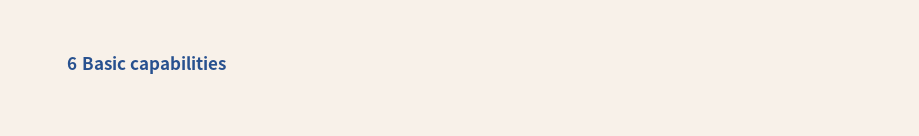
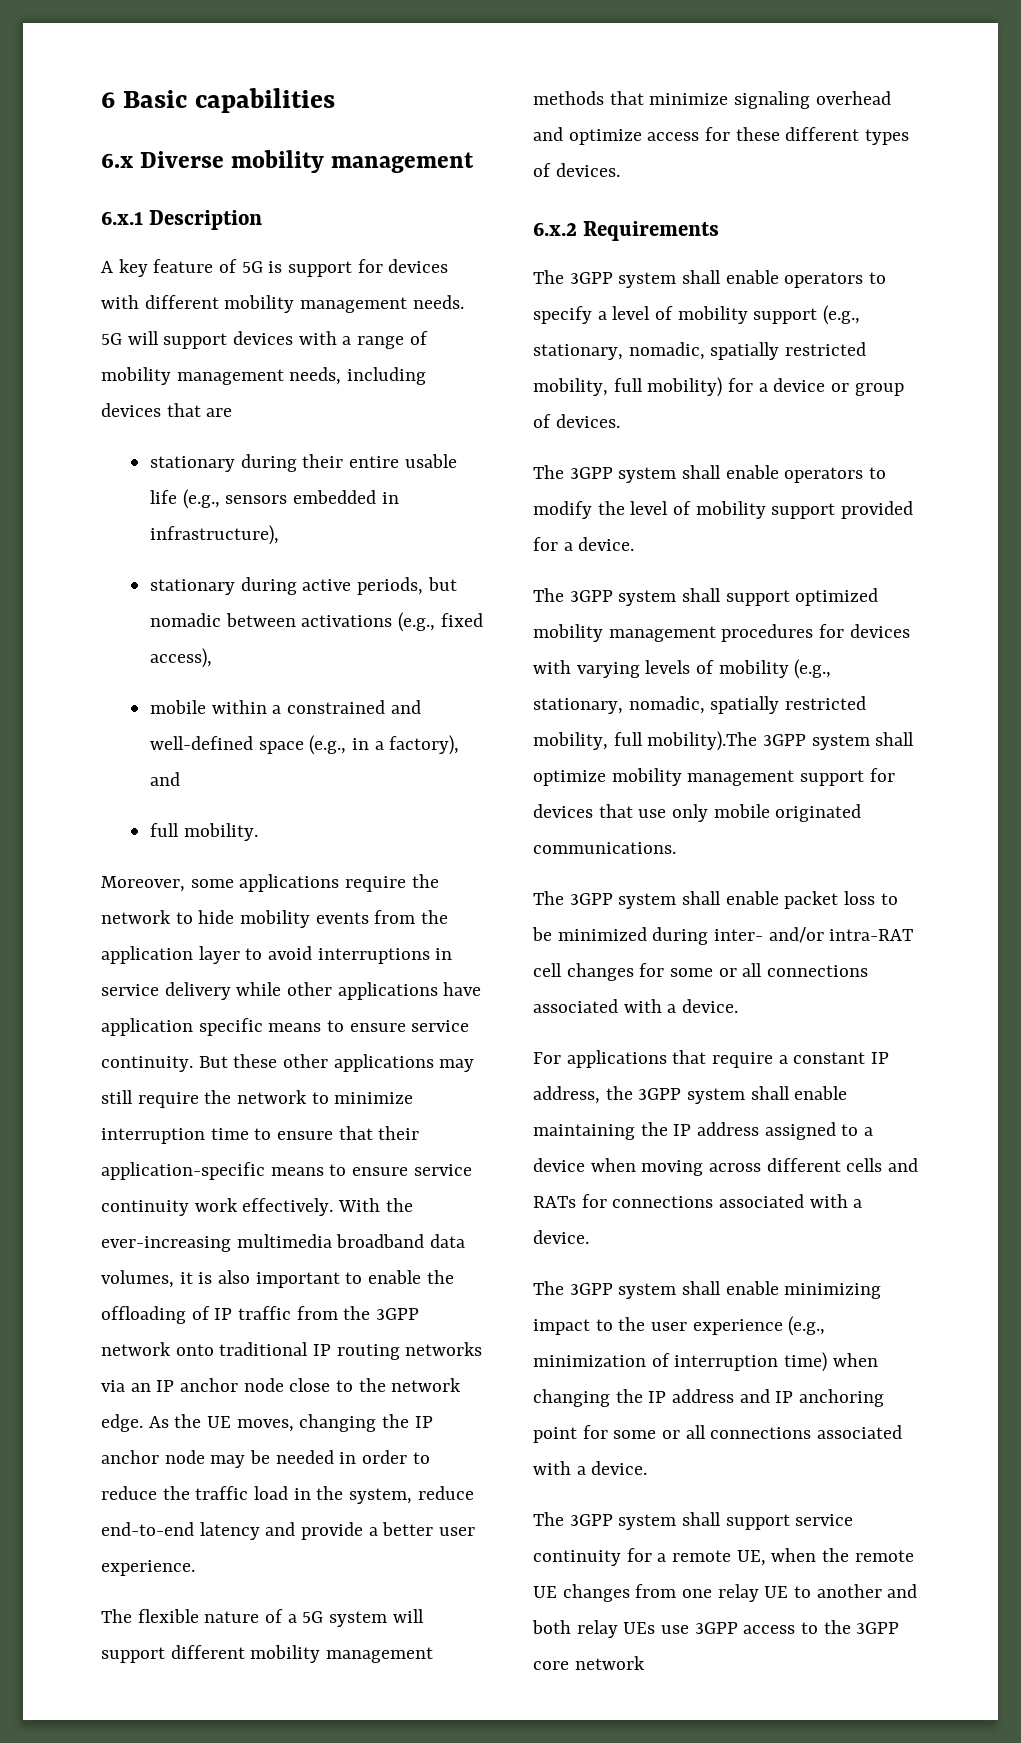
+ 6.x Diverse mobility management
+ 6.x.1 Description
+ A key feature of 5G is support for devices with different mobility management needs. 5G will support devices with a range of mobility management needs, including devices that are
+ stationary during their entire usable life (e.g., sensors embedded in infrastructure),
+ stationary during active periods, but nomadic between activations (e.g., fixed access),
+ mobile within a constrained and well-defined space (e.g., in a factory), and
+ full mobility.
+ Moreover, some applications require the network to hide mobility events from the application layer to avoid interruptions in service delivery while other applications have application specific means to ensure service continuity. But these other applications may still require the network to minimize interruption time to ensure that their application-specific means to ensure service continuity work effectively. With the ever-increasing multimedia broadband data volumes, it is also important to enable the offloading of IP traffic from the 3GPP network onto traditional IP routing networks via an IP anchor node close to the network edge. As the UE moves, changing the IP anchor node may be needed in order to reduce the traffic load in the system, reduce end-to-end latency and provide a better user experience.
+ The flexible nature of a 5G system will support different mobility management methods that minimize signaling overhead and optimize access for these different types of devices.
+ 6.x.2 Requirements
+ The 3GPP system shall enable operators to specify a level of mobility support (e.g., stationary, nomadic, spatially restricted mobility, full mobility) for a device or group of devices.
+ The 3GPP system shall enable operators to modify the level of mobility support provided for a device.
+ The 3GPP system shall support optimized mobility management procedures for devices with varying levels of mobility (e.g., stationary, nomadic, spatially restricted mobility, full mobility).The 3GPP system shall optimize mobility management support for devices that use only mobile originated communications.
+ The 3GPP system shall enable packet loss to be minimized during inter- and/or intra-RAT cell changes for some or all connections associated with a device.
+ For applications that require a constant IP address, the 3GPP system shall enable maintaining the IP address assigned to a device when moving across different cells and RATs for connections associated with a device.
+ The 3GPP system shall enable minimizing impact to the user experience (e.g., minimization of interruption time) when changing the IP address and IP anchoring point for some or all connections associated with a device.
+ The 3GPP system shall support service continuity for a remote UE, when the remote UE changes from one relay UE to another and both relay UEs use 3GPP access to the 3GPP core network

